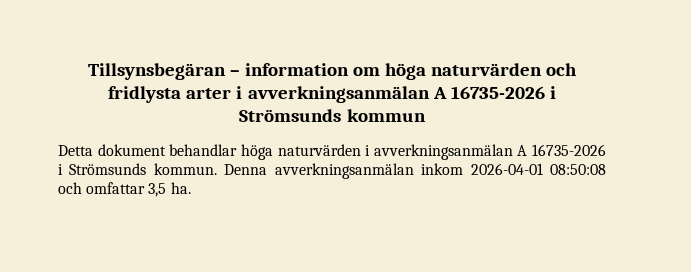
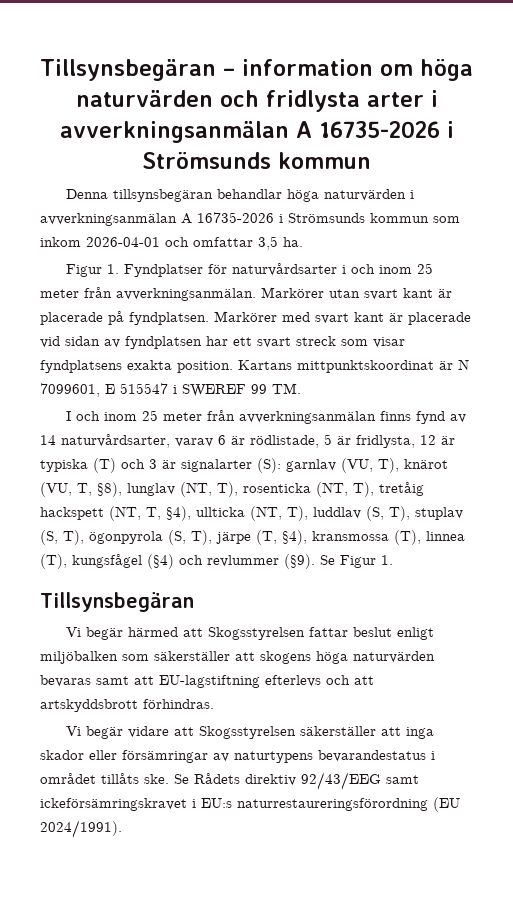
- Detta dokument behandlar höga naturvärden i avverkningsanmälan A 16735-2026 i Strömsunds kommun. Denna avverkningsanmälan inkom 2026-04-01 08:50:08 och omfattar 3,5 ha.
+ Denna tillsynsbegäran behandlar höga naturvärden i avverkningsanmälan A 16735-2026 i Strömsunds kommun som inkom 2026-04-01 och omfattar 3,5 ha.
+ Figur 1. Fyndplatser för naturvårdsarter i och inom 25 meter från avverkningsanmälan. Markörer utan svart kant är placerade på fyndplatsen. Markörer med svart kant är placerade vid sidan av fyndplatsen har ett svart streck som visar fyndplatsens exakta position. Kartans mittpunktskoordinat är N 7099601, E 515547 i SWEREF 99 TM.
+ I och inom 25 meter från avverkningsanmälan finns fynd av 14 naturvårdsarter, varav 6 är rödlistade, 5 är fridlysta, 12 är typiska (T) och 3 är signalarter (S): garnlav (VU, T), knärot (VU, T, §8), lunglav (NT, T), rosenticka (NT, T), tretåig hackspett (NT, T, §4), ullticka (NT, T), luddlav (S, T), stuplav (S, T), ögonpyrola (S, T), järpe (T, §4), kransmossa (T), linnea (T), kungsfågel (§4) och revlummer (§9). Se Figur 1.
+ Tillsynsbegäran
+ Vi begär härmed att Skogsstyrelsen fattar beslut enligt miljöbalken som säkerställer att skogens höga naturvärden bevaras samt att EU-lagstiftning efterlevs och att artskyddsbrott förhindras.
+ Vi begär vidare att Skogsstyrelsen säkerställer att inga skador eller försämringar av naturtypens bevarandestatus i området tillåts ske. Se Rådets direktiv 92/43/EEG samt ickeförsämringskravet i EU:s naturrestaureringsförordning (EU 2024/1991).

